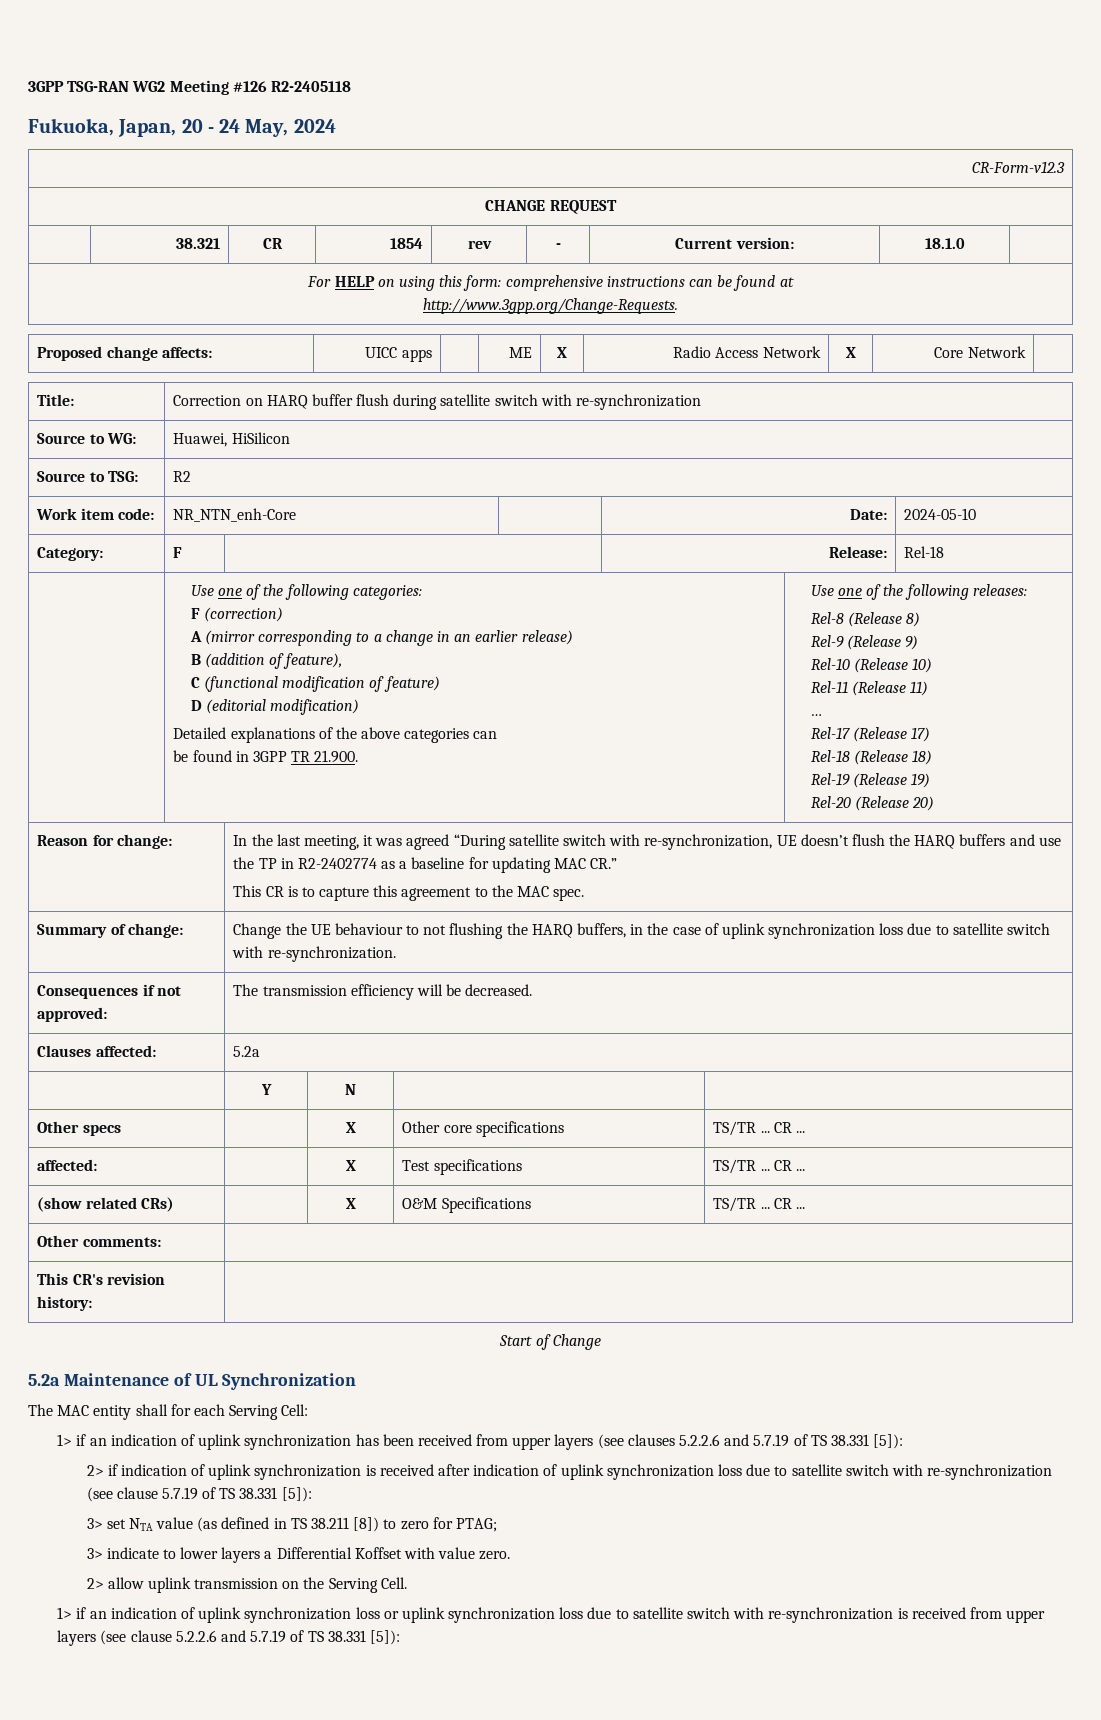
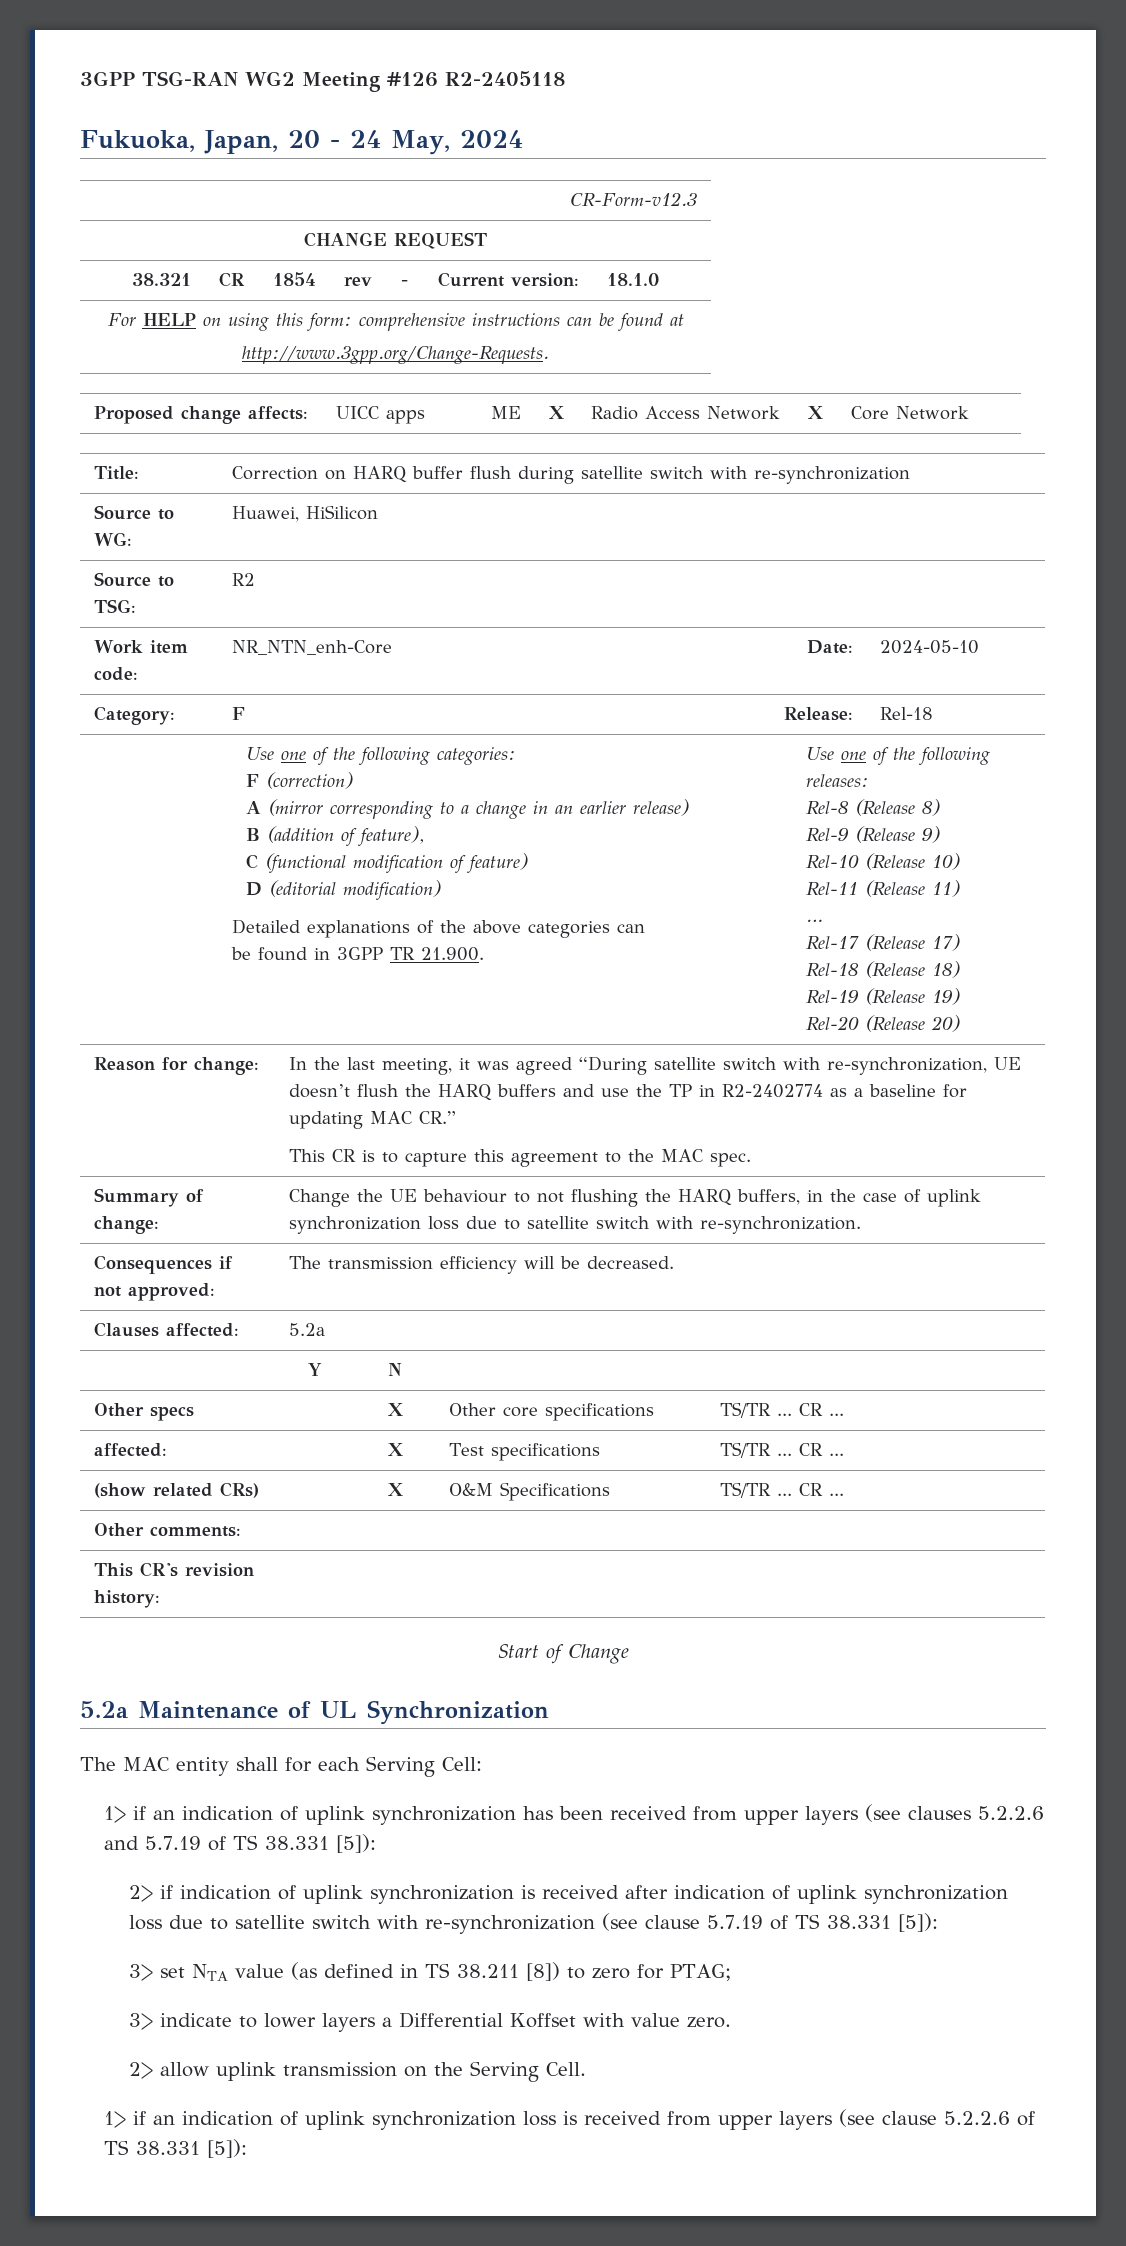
- 1> if an indication of uplink synchronization loss or uplink synchronization loss due to satellite switch with re-synchronization is received from upper layers (see clause 5.2.2.6 and 5.7.19 of TS 38.331 [5]):
+ 1> if an indication of uplink synchronization loss is received from upper layers (see clause 5.2.2.6 of TS 38.331 [5]):

